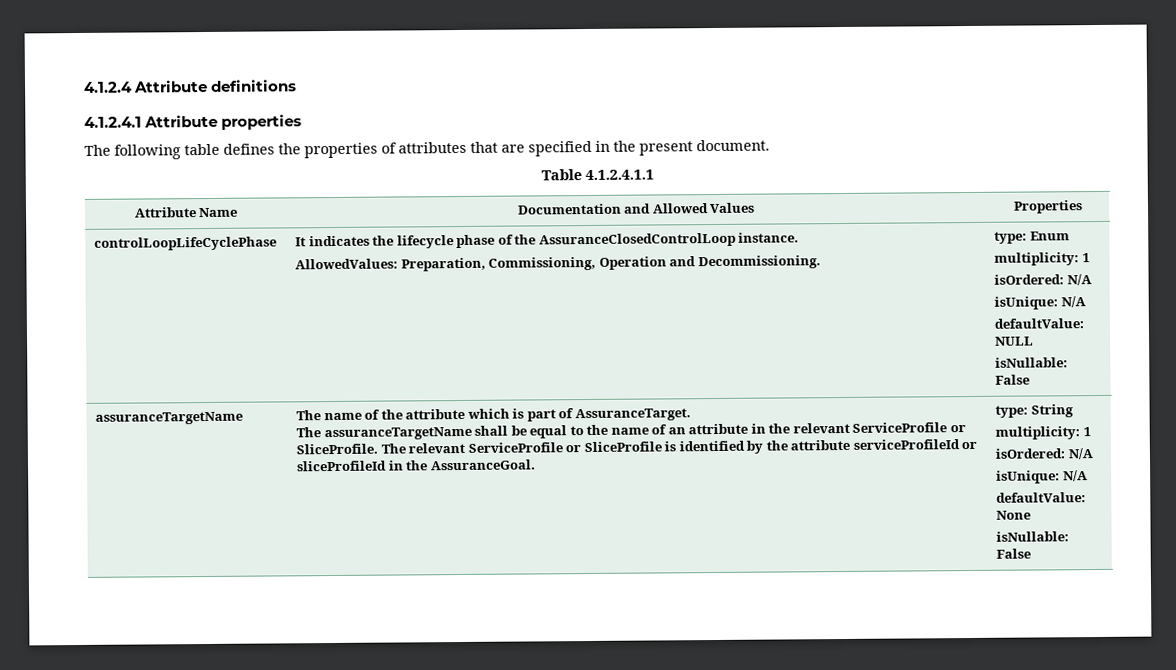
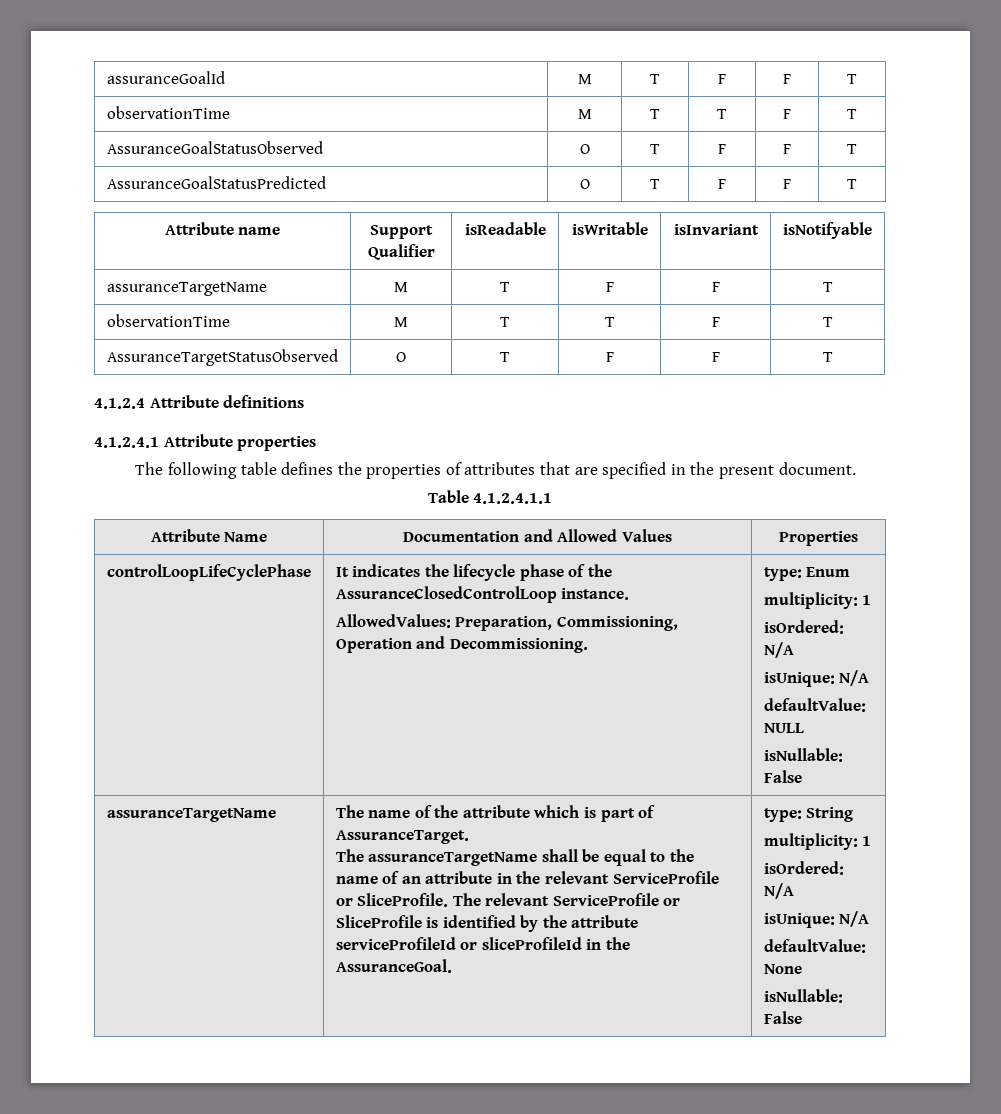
+ assuranceGoalId | M | T | F | F | T
+ observationTime | M | T | T | F | T
+ AssuranceGoalStatusObserved | O | T | F | F | T
+ AssuranceGoalStatusPredicted | O | T | F | F | T
+ Attribute name | Support Qualifier | isReadable | isWritable | isInvariant | isNotifyable
+ assuranceTargetName | M | T | F | F | T
+ observationTime | M | T | T | F | T
+ AssuranceTargetStatusObserved | O | T | F | F | T

